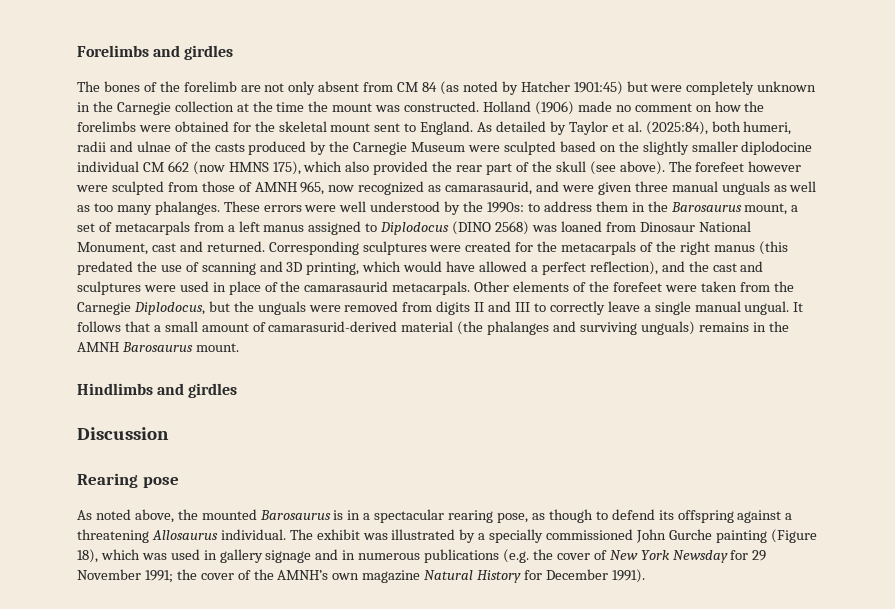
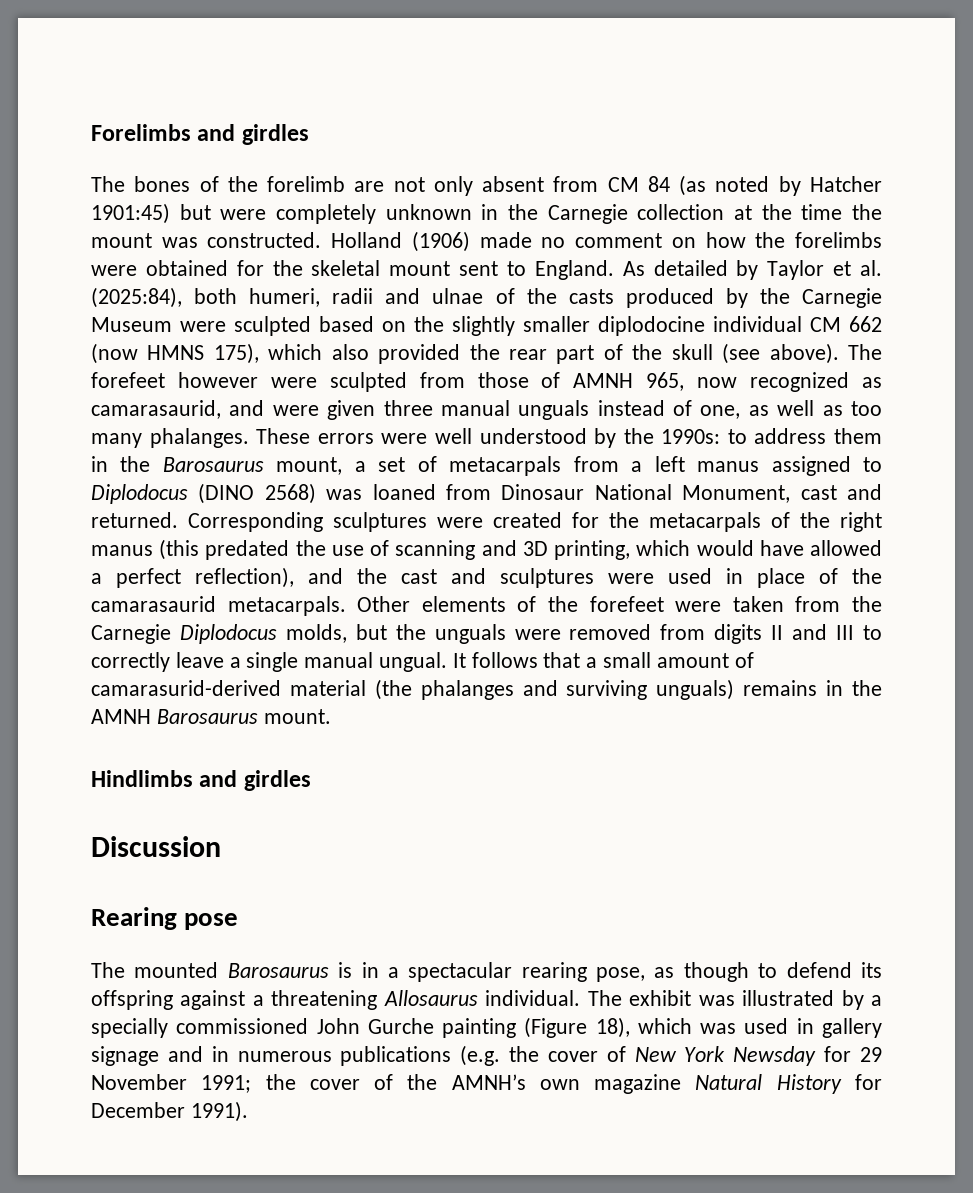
- The forefeet however were sculpted from those of AMNH 965, now recognized as camarasaurid, and were given three manual unguals as well as too many phalanges.
+ The forefeet however were sculpted from those of AMNH 965, now recognized as camarasaurid, and were given three manual unguals instead of one, as well as too many phalanges.
- Other elements of the forefeet were taken from the Carnegie Diplodocus, but the unguals were removed from digits II and III to correctly leave a single manual ungual.
+ Other elements of the forefeet were taken from the Carnegie Diplodocus molds, but the unguals were removed from digits II and III to correctly leave a single manual ungual.
- As noted above, the mounted Barosaurus is in a spectacular rearing pose, as though to defend its offspring against a threatening Allosaurus individual.
+ The mounted Barosaurus is in a spectacular rearing pose, as though to defend its offspring against a threatening Allosaurus individual.

